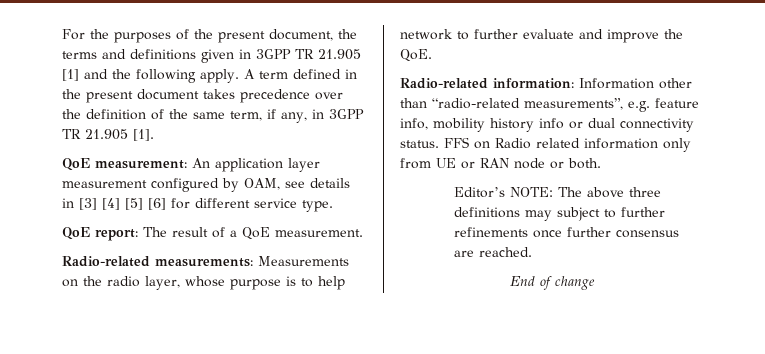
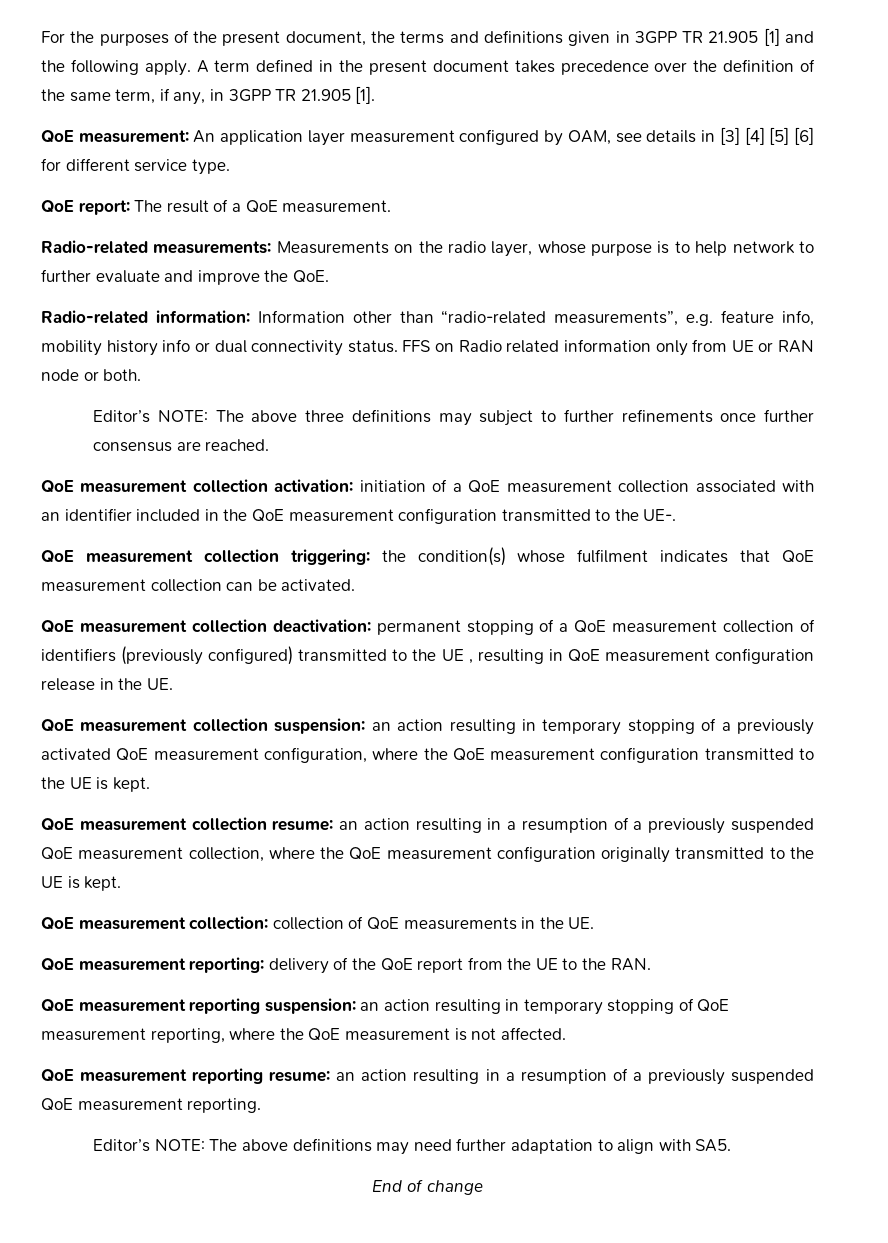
+ QoE measurement collection activation: initiation of a QoE measurement collection associated with an identifier included in the QoE measurement configuration transmitted to the UE-.
+ QoE measurement collection triggering: the condition(s) whose fulfilment indicates that QoE measurement collection can be activated.
+ QoE measurement collection deactivation: permanent stopping of a QoE measurement collection of identifiers (previously configured) transmitted to the UE , resulting in QoE measurement configuration release in the UE.
+ QoE measurement collection suspension: an action resulting in temporary stopping of a previously activated QoE measurement configuration, where the QoE measurement configuration transmitted to the UE is kept.
+ QoE measurement collection resume: an action resulting in a resumption of a previously suspended QoE measurement collection, where the QoE measurement configuration originally transmitted to the UE is kept.
+ QoE measurement collection: collection of QoE measurements in the UE.
+ QoE measurement reporting: delivery of the QoE report from the UE to the RAN.
+ QoE measurement reporting suspension: an action resulting in temporary stopping of QoE measurement reporting, where the QoE measurement is not affected.
+ QoE measurement reporting resume: an action resulting in a resumption of a previously suspended QoE measurement reporting.
+ Editor’s NOTE: The above definitions may need further adaptation to align with SA5.

